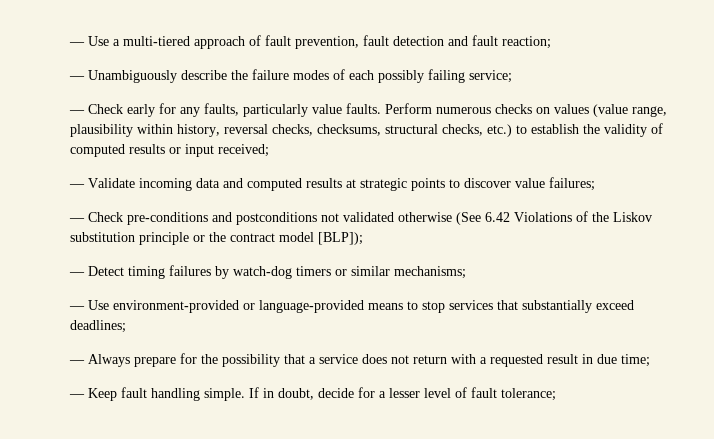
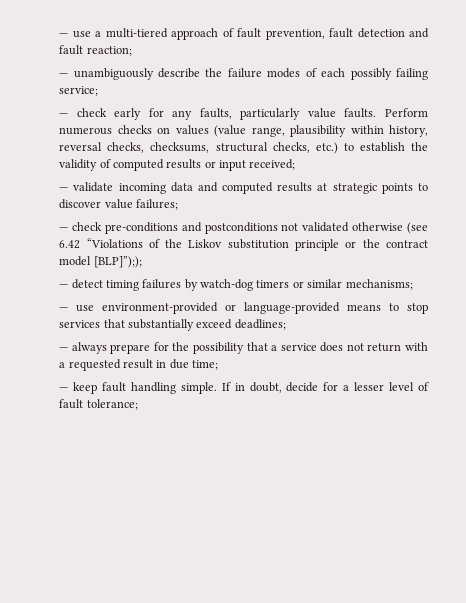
- — Use a multi-tiered approach of fault prevention, fault detection and fault reaction;
+ — use a multi-tiered approach of fault prevention, fault detection and fault reaction;
- — Unambiguously describe the failure modes of each possibly failing service;
+ — unambiguously describe the failure modes of each possibly failing service;
- — Check early for any faults, particularly value faults.
+ — check early for any faults, particularly value faults.
- — Validate incoming data and computed results at strategic points to discover value failures;
+ — validate incoming data and computed results at strategic points to discover value failures;
- — Check pre-conditions and postconditions not validated otherwise (See 6.42 Violations of the Liskov substitution principle or the contract model [BLP]);
- — Detect timing failures by watch-dog timers or similar mechanisms;
+ — check pre-conditions and postconditions not validated otherwise (see 6.42 “Violations of the Liskov substitution principle or the contract model [BLP]”););
+ — detect timing failures by watch-dog timers or similar mechanisms;
- — Use environment-provided or language-provided means to stop services that substantially exceed deadlines;
+ — use environment-provided or language-provided means to stop services that substantially exceed deadlines;
- — Always prepare for the possibility that a service does not return with a requested result in due time;
+ — always prepare for the possibility that a service does not return with a requested result in due time;
- — Keep fault handling simple.
+ — keep fault handling simple.

